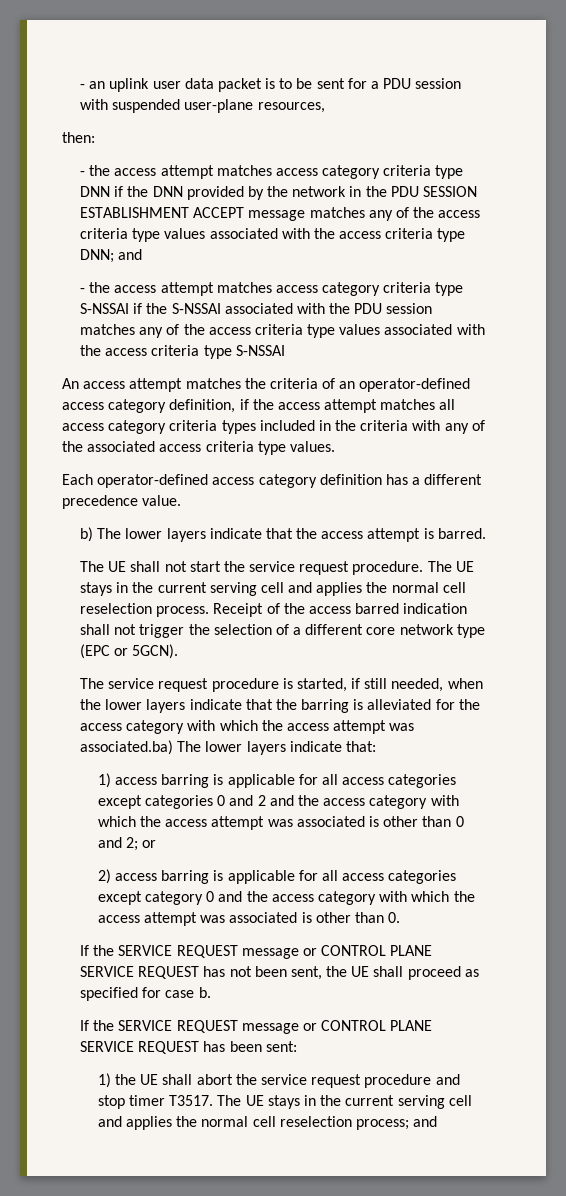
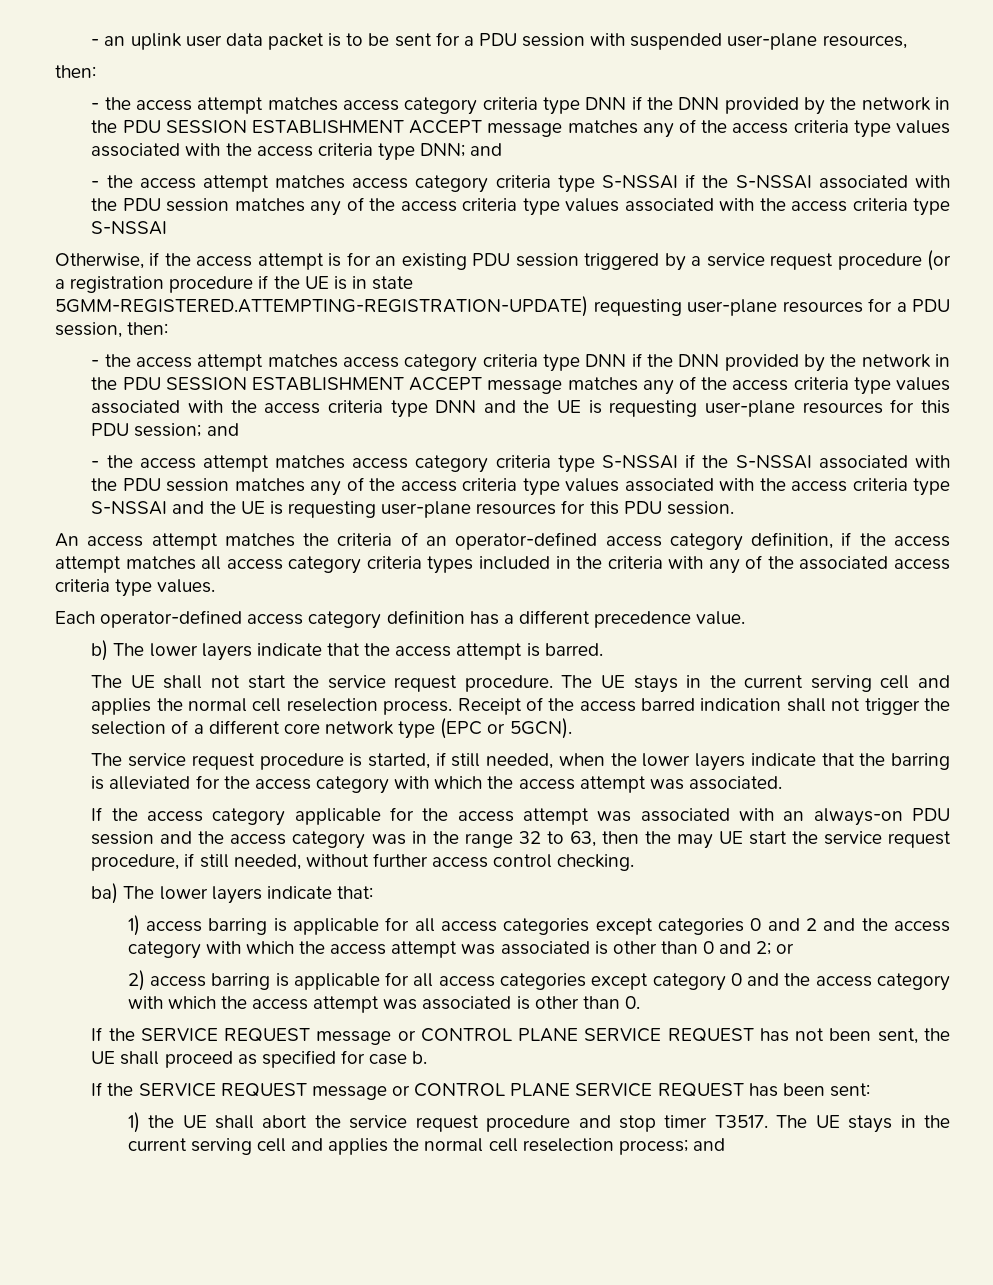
+ Otherwise, if the access attempt is for an existing PDU session triggered by a service request procedure (or a registration procedure if the UE is in state 5GMM-REGISTERED.ATTEMPTING-REGISTRATION-UPDATE) requesting user-plane resources for a PDU session, then:
+ - the access attempt matches access category criteria type DNN if the DNN provided by the network in the PDU SESSION ESTABLISHMENT ACCEPT message matches any of the access criteria type values associated with the access criteria type DNN and the UE is requesting user-plane resources for this PDU session; and
+ - the access attempt matches access category criteria type S-NSSAI if the S-NSSAI associated with the PDU session matches any of the access criteria type values associated with the access criteria type S-NSSAI and the UE is requesting user-plane resources for this PDU session.
- The service request procedure is started, if still needed, when the lower layers indicate that the barring is alleviated for the access category with which the access attempt was associated.ba) The lower layers indicate that:
+ The service request procedure is started, if still needed, when the lower layers indicate that the barring is alleviated for the access category with which the access attempt was associated.
+ If the access category applicable for the access attempt was associated with an always-on PDU session and the access category was in the range 32 to 63, then the may UE start the service request procedure, if still needed, without further access control checking.
+ ba) The lower layers indicate that:

